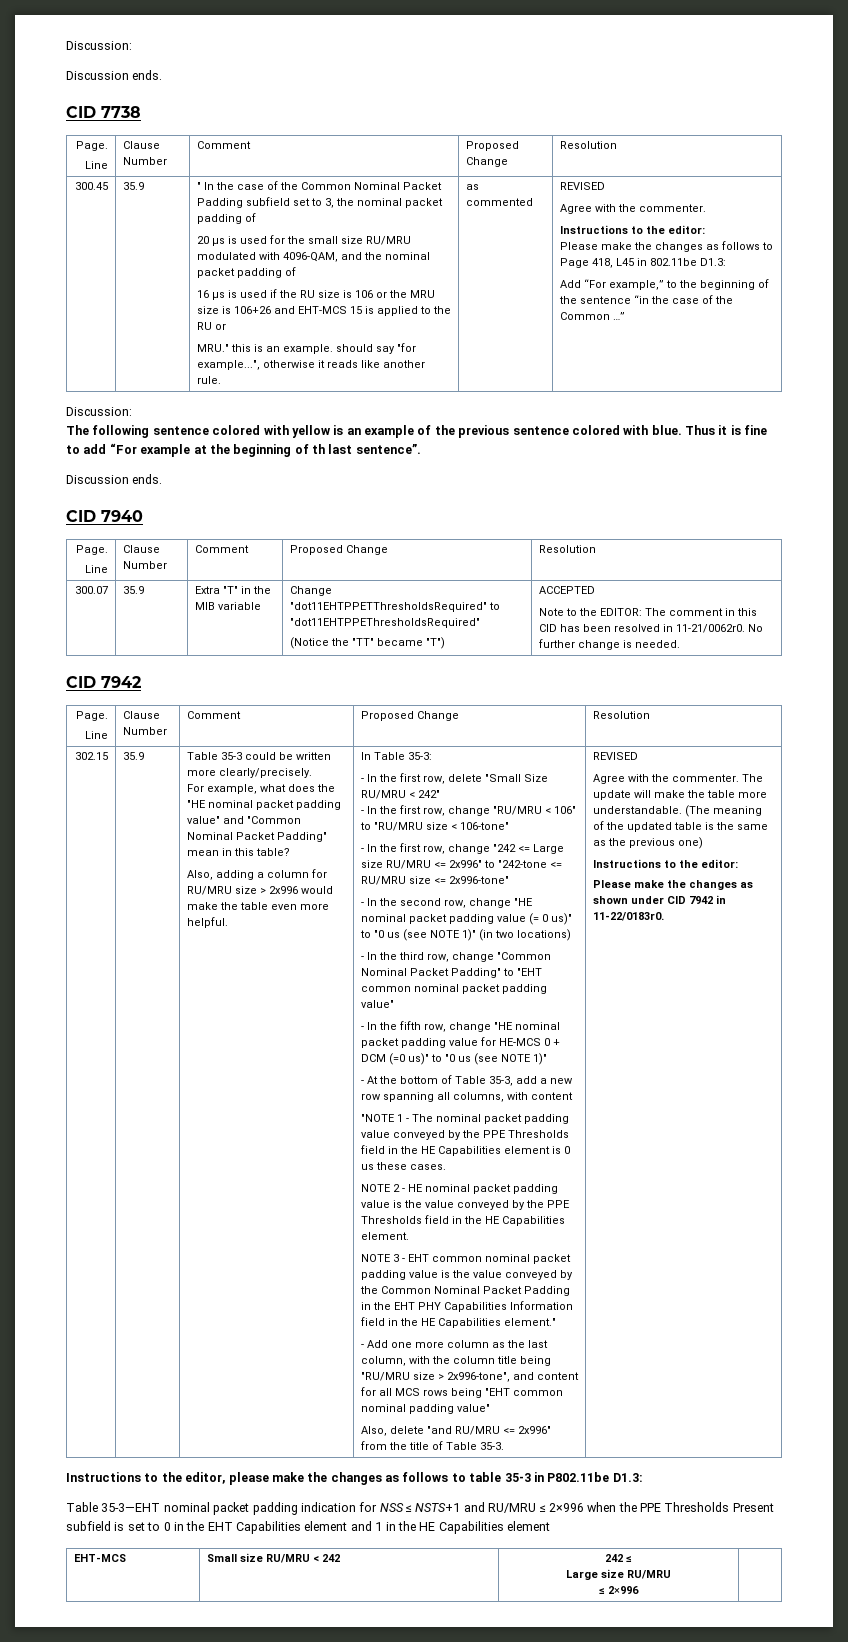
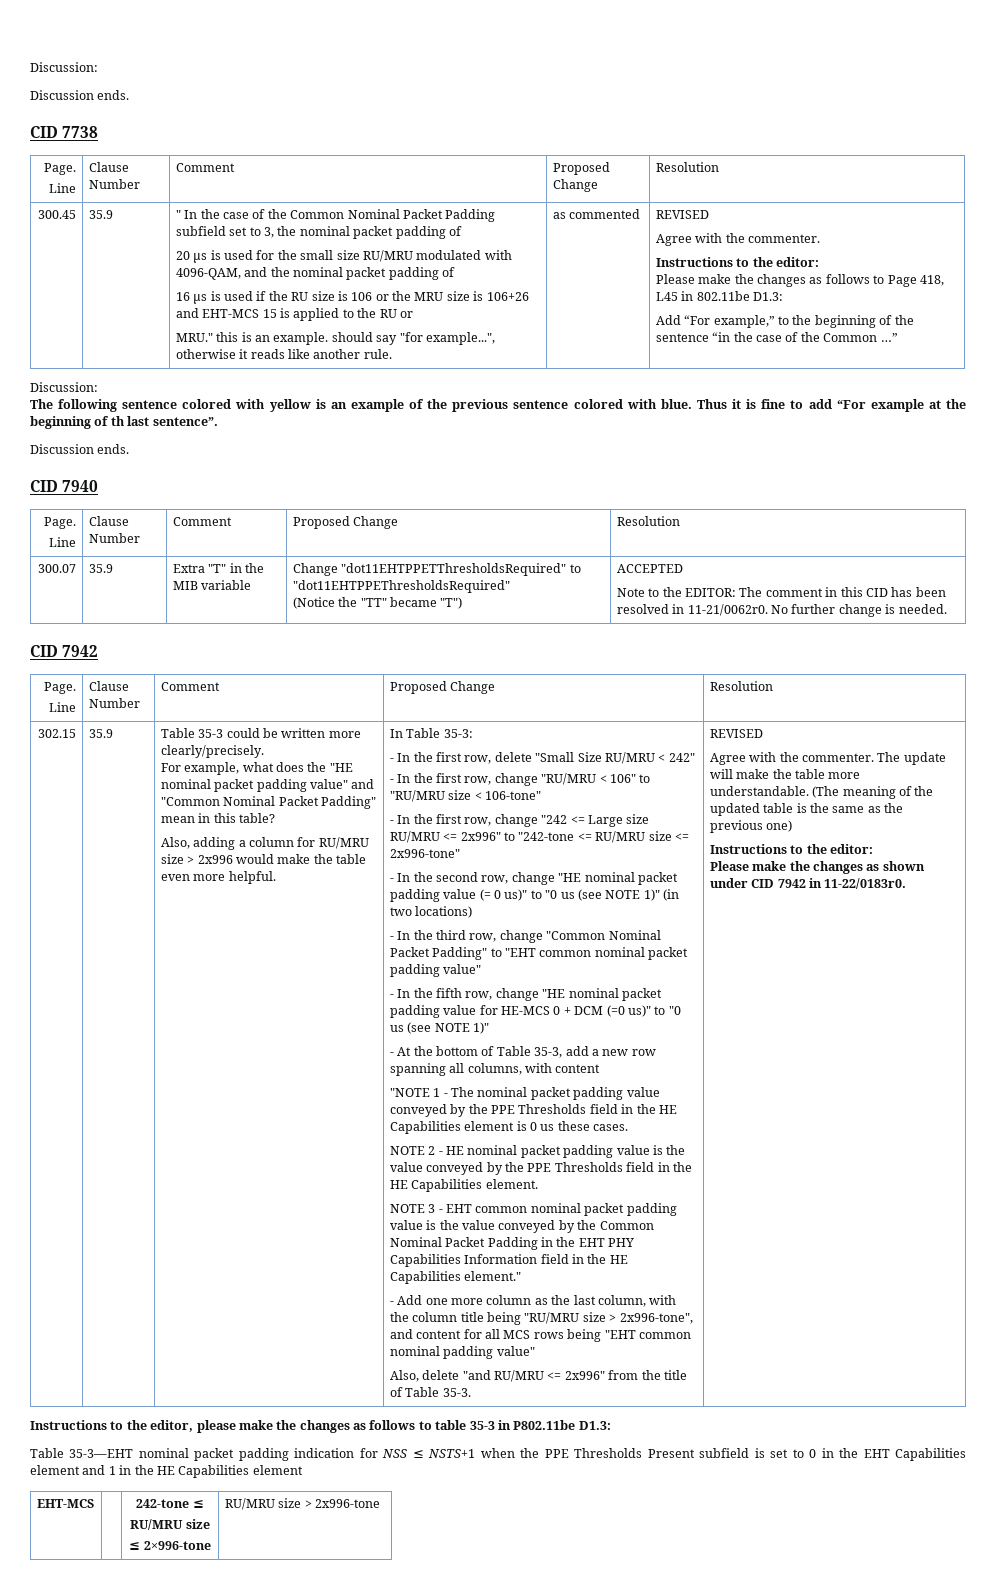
- Table 35-3—EHT nominal packet padding indication for NSS ≤ NSTS+1 and RU/MRU ≤ 2×996 when the PPE Thresholds Present subfield is set to 0 in the EHT Capabilities element and 1 in the HE Capabilities element
+ Table 35-3—EHT nominal packet padding indication for NSS ≤ NSTS+1 when the PPE Thresholds Present subfield is set to 0 in the EHT Capabilities element and 1 in the HE Capabilities element
- EHT-MCS | Small size RU/MRU < 242 | 242 ≤
- Large size RU/MRU
- ≤ 2×996 |
+ EHT-MCS | | 242-tone ≤
+ RU/MRU size
+ ≤ 2×996-tone | RU/MRU size > 2x996-tone

